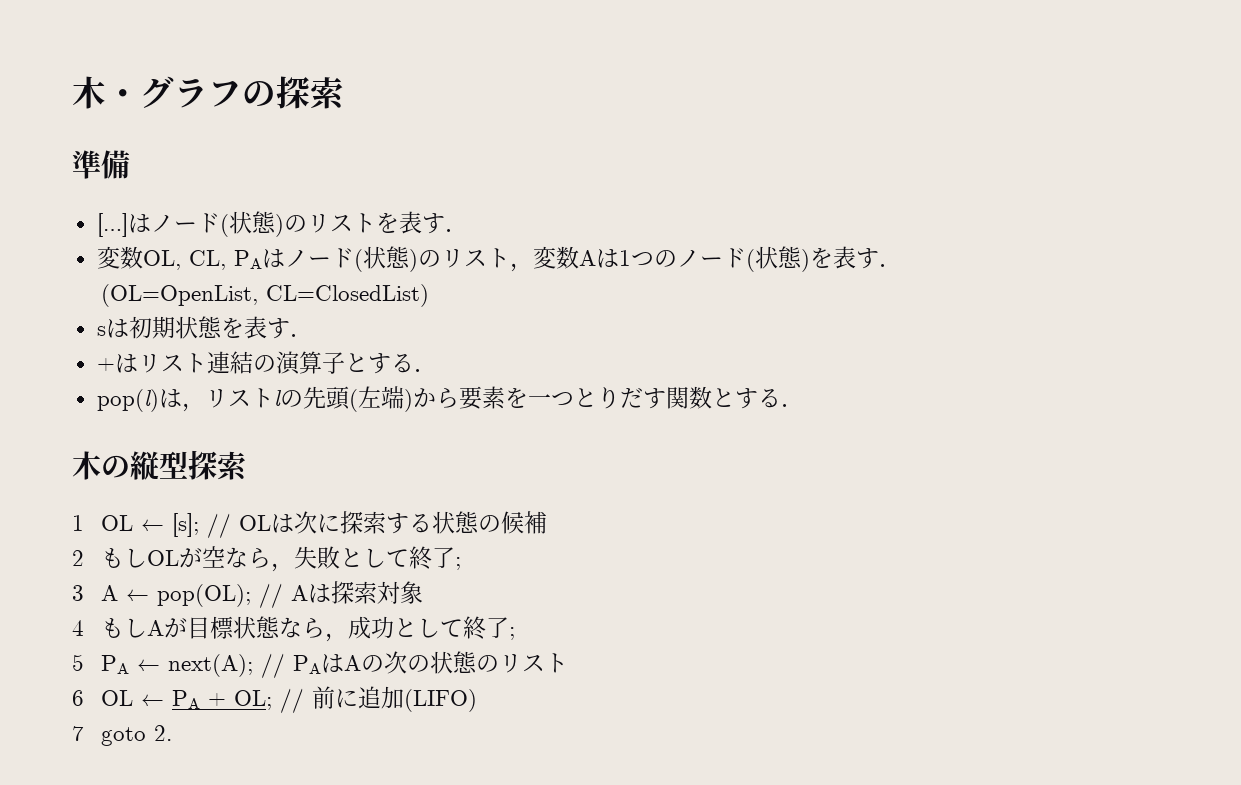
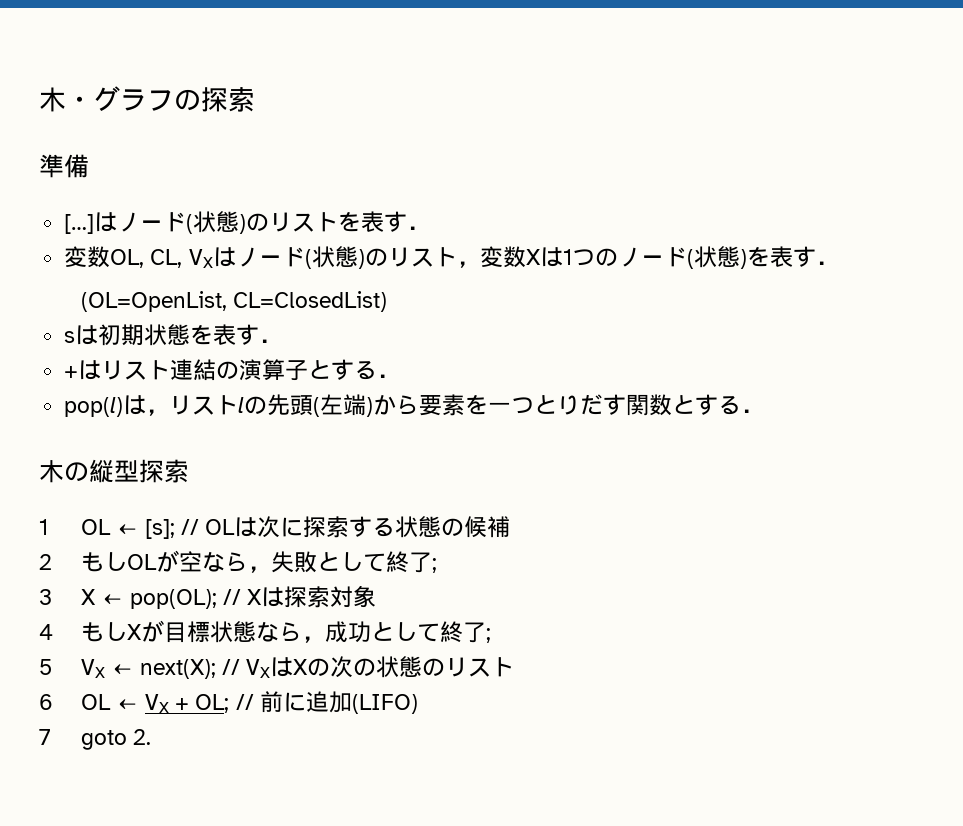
- 変数OL, CL, PAはノード(状態)のリスト，変数Aは1つのノード(状態)を表す．
+ 変数OL, CL, VXはノード(状態)のリスト，変数Xは1つのノード(状態)を表す．
- 3 A ← pop(OL); // Aは探索対象
+ 3 X ← pop(OL); // Xは探索対象
- 4もしAが目標状態なら，成功として終了;
+ 4もしXが目標状態なら，成功として終了;
- 5 PA ← next(A); // PAはAの次の状態のリスト
+ 5 VX ← next(X); // VXはXの次の状態のリスト
- 6 OL ← PA + OL; // 前に追加(LIFO)
+ 6 OL ← VX + OL; // 前に追加(LIFO)

